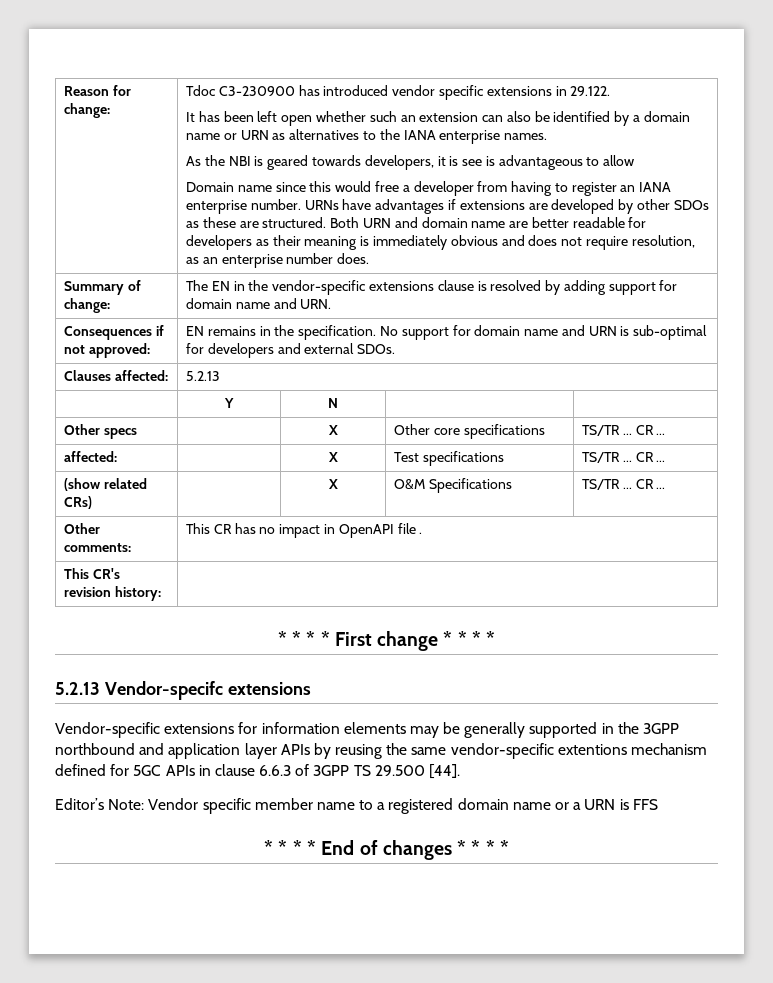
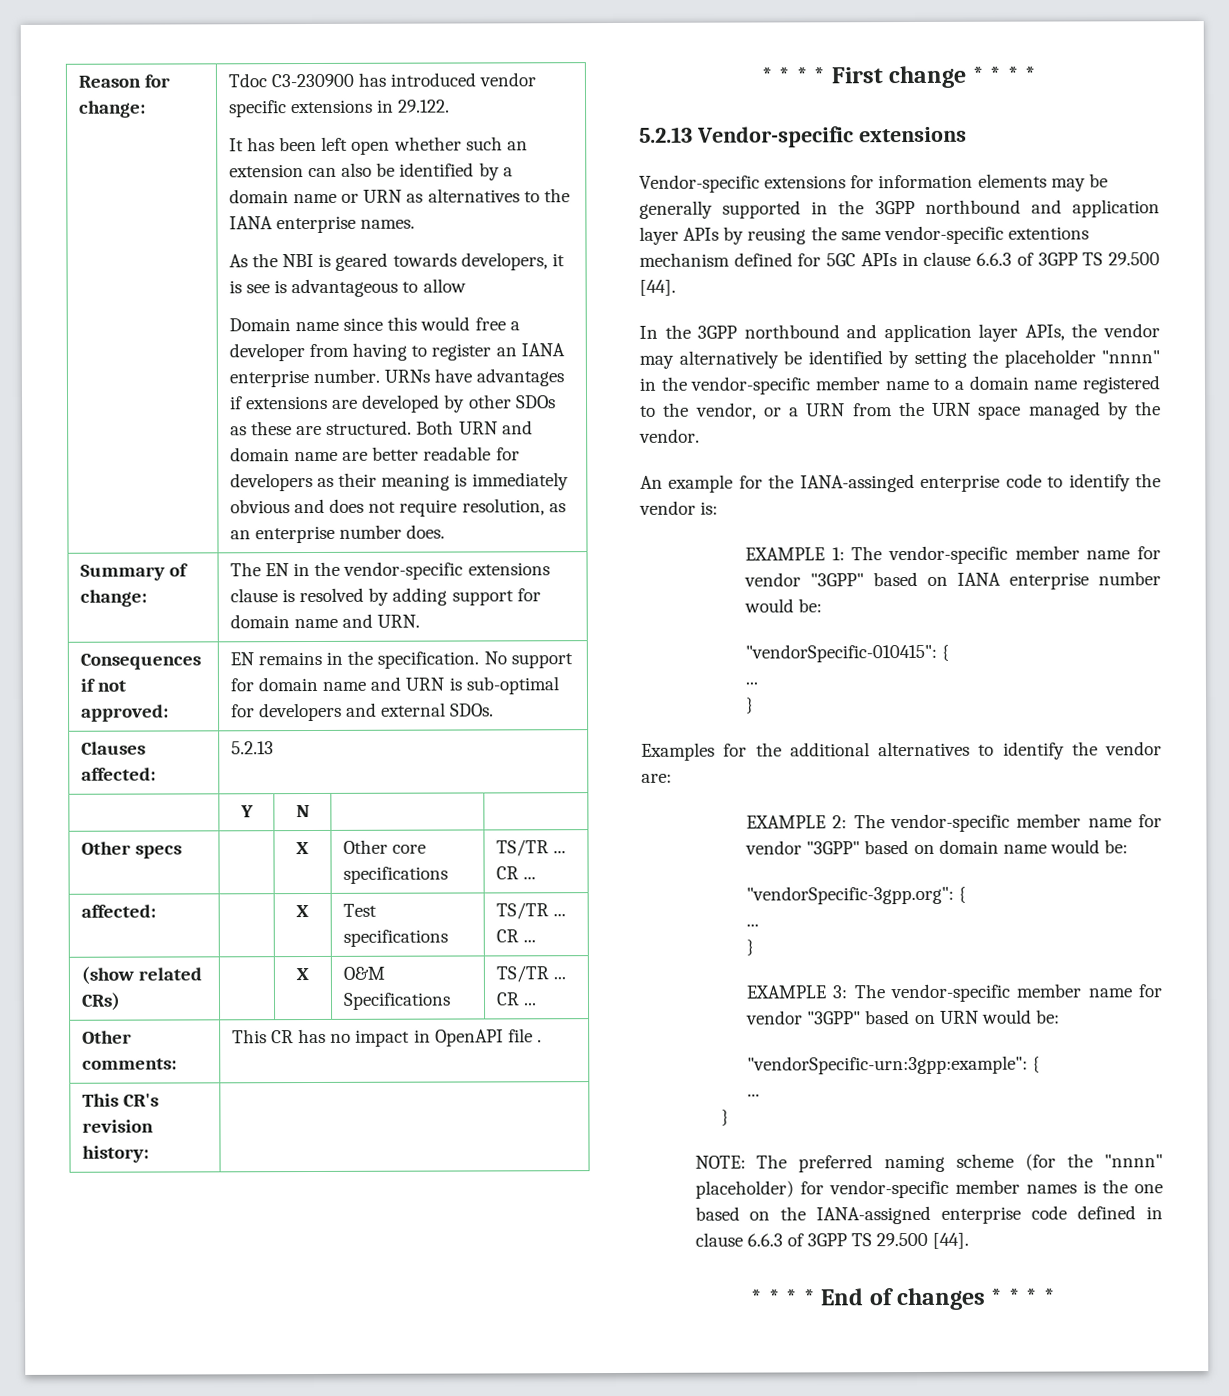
- 5.2.13 Vendor-specifc extensions
+ 5.2.13 Vendor-specific extensions
- Editor’s Note: Vendor specific member name to a registered domain name or a URN is FFS
+ In the 3GPP northbound and application layer APIs, the vendor may alternatively be identified by setting the placeholder "nnnn" in the vendor-specific member name to a domain name registered to the vendor, or a URN from the URN space managed by the vendor.
+ An example for the IANA-assinged enterprise code to identify the vendor is:
+ EXAMPLE 1: The vendor-specific member name for vendor "3GPP" based on IANA enterprise number would be:
+ "vendorSpecific-010415": {
+ ...
+ }
+ Examples for the additional alternatives to identify the vendor are:
+ EXAMPLE 2: The vendor-specific member name for vendor "3GPP" based on domain name would be:
+ "vendorSpecific-3gpp.org": {
+ ...
+ }
+ EXAMPLE 3: The vendor-specific member name for vendor "3GPP" based on URN would be:
+ "vendorSpecific-urn:3gpp:example": {
+ ...
+ }
+ NOTE: The preferred naming scheme (for the "nnnn" placeholder) for vendor-specific member names is the one based on the IANA-assigned enterprise code defined in clause 6.6.3 of 3GPP TS 29.500 [44].

